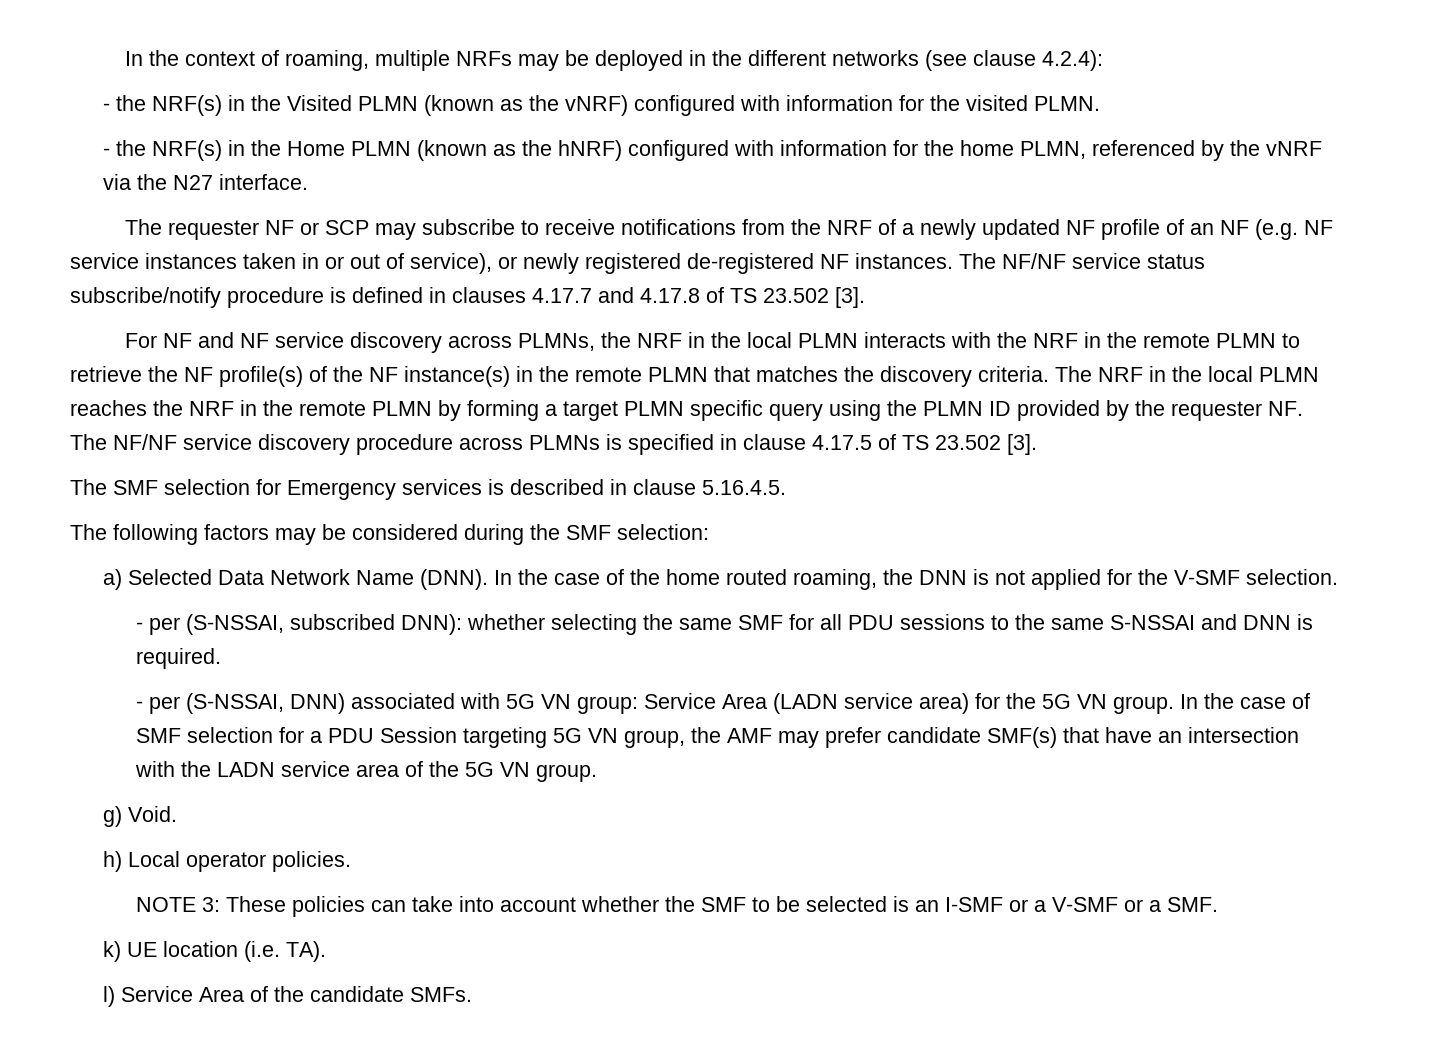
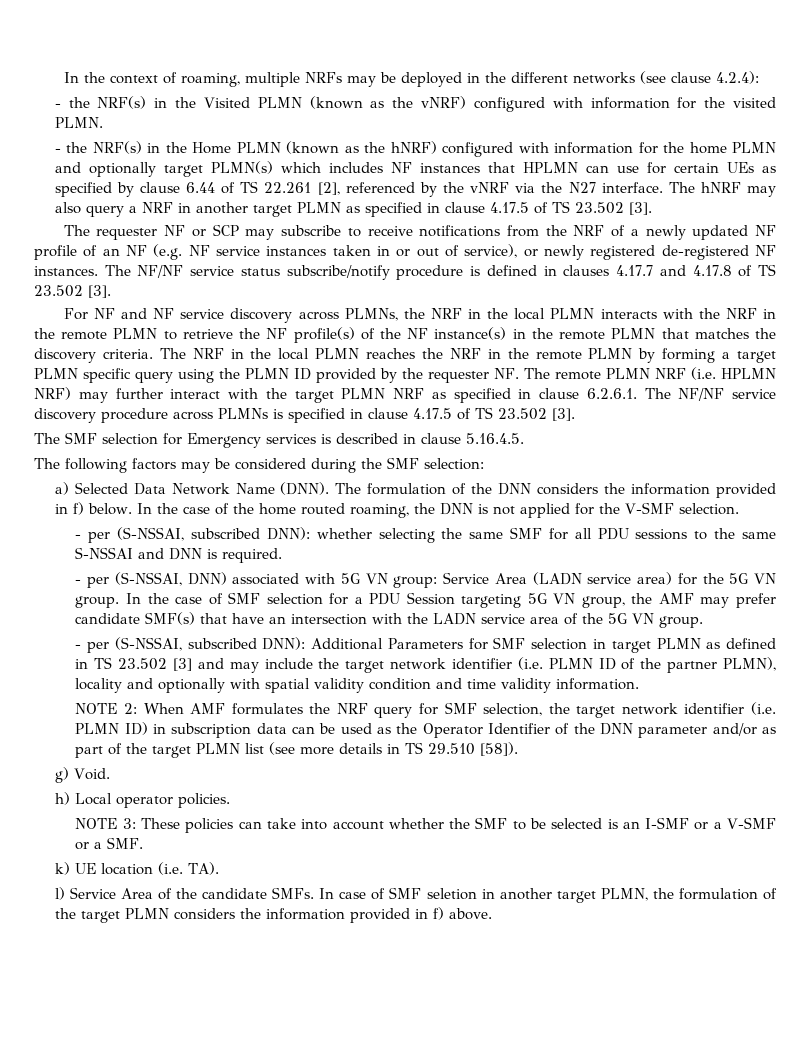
- - the NRF(s) in the Home PLMN (known as the hNRF) configured with information for the home PLMN, referenced by the vNRF via the N27 interface.
+ - the NRF(s) in the Home PLMN (known as the hNRF) configured with information for the home PLMN and optionally target PLMN(s) which includes NF instances that HPLMN can use for certain UEs as specified by clause 6.44 of TS 22.261 [2], referenced by the vNRF via the N27 interface. The hNRF may also query a NRF in another target PLMN as specified in clause 4.17.5 of TS 23.502 [3].
- The NRF in the local PLMN reaches the NRF in the remote PLMN by forming a target PLMN specific query using the PLMN ID provided by the requester NF. The NF/NF service discovery procedure across PLMNs is specified in clause 4.17.5 of TS 23.502 [3].
+ The NRF in the local PLMN reaches the NRF in the remote PLMN by forming a target PLMN specific query using the PLMN ID provided by the requester NF. The remote PLMN NRF (i.e. HPLMN NRF) may further interact with the target PLMN NRF as specified in clause 6.2.6.1. The NF/NF service discovery procedure across PLMNs is specified in clause 4.17.5 of TS 23.502 [3].
+ The formulation of the DNN considers the information provided in f) below.
+ - per (S-NSSAI, subscribed DNN): Additional Parameters for SMF selection in target PLMN as defined in TS 23.502 [3] and may include the target network identifier (i.e. PLMN ID of the partner PLMN), locality and optionally with spatial validity condition and time validity information.
+ NOTE 2: When AMF formulates the NRF query for SMF selection, the target network identifier (i.e. PLMN ID) in subscription data can be used as the Operator Identifier of the DNN parameter and/or as part of the target PLMN list (see more details in TS 29.510 [58]).
+ In case of SMF seletion in another target PLMN, the formulation of the target PLMN considers the information provided in f) above.

